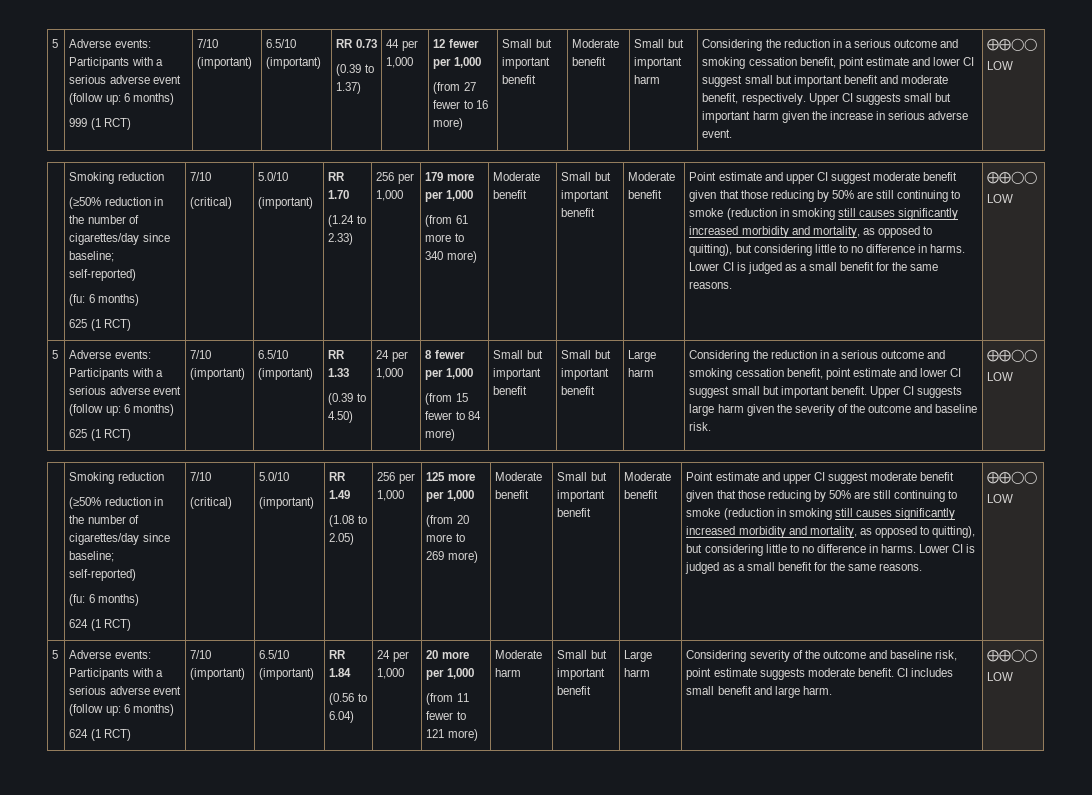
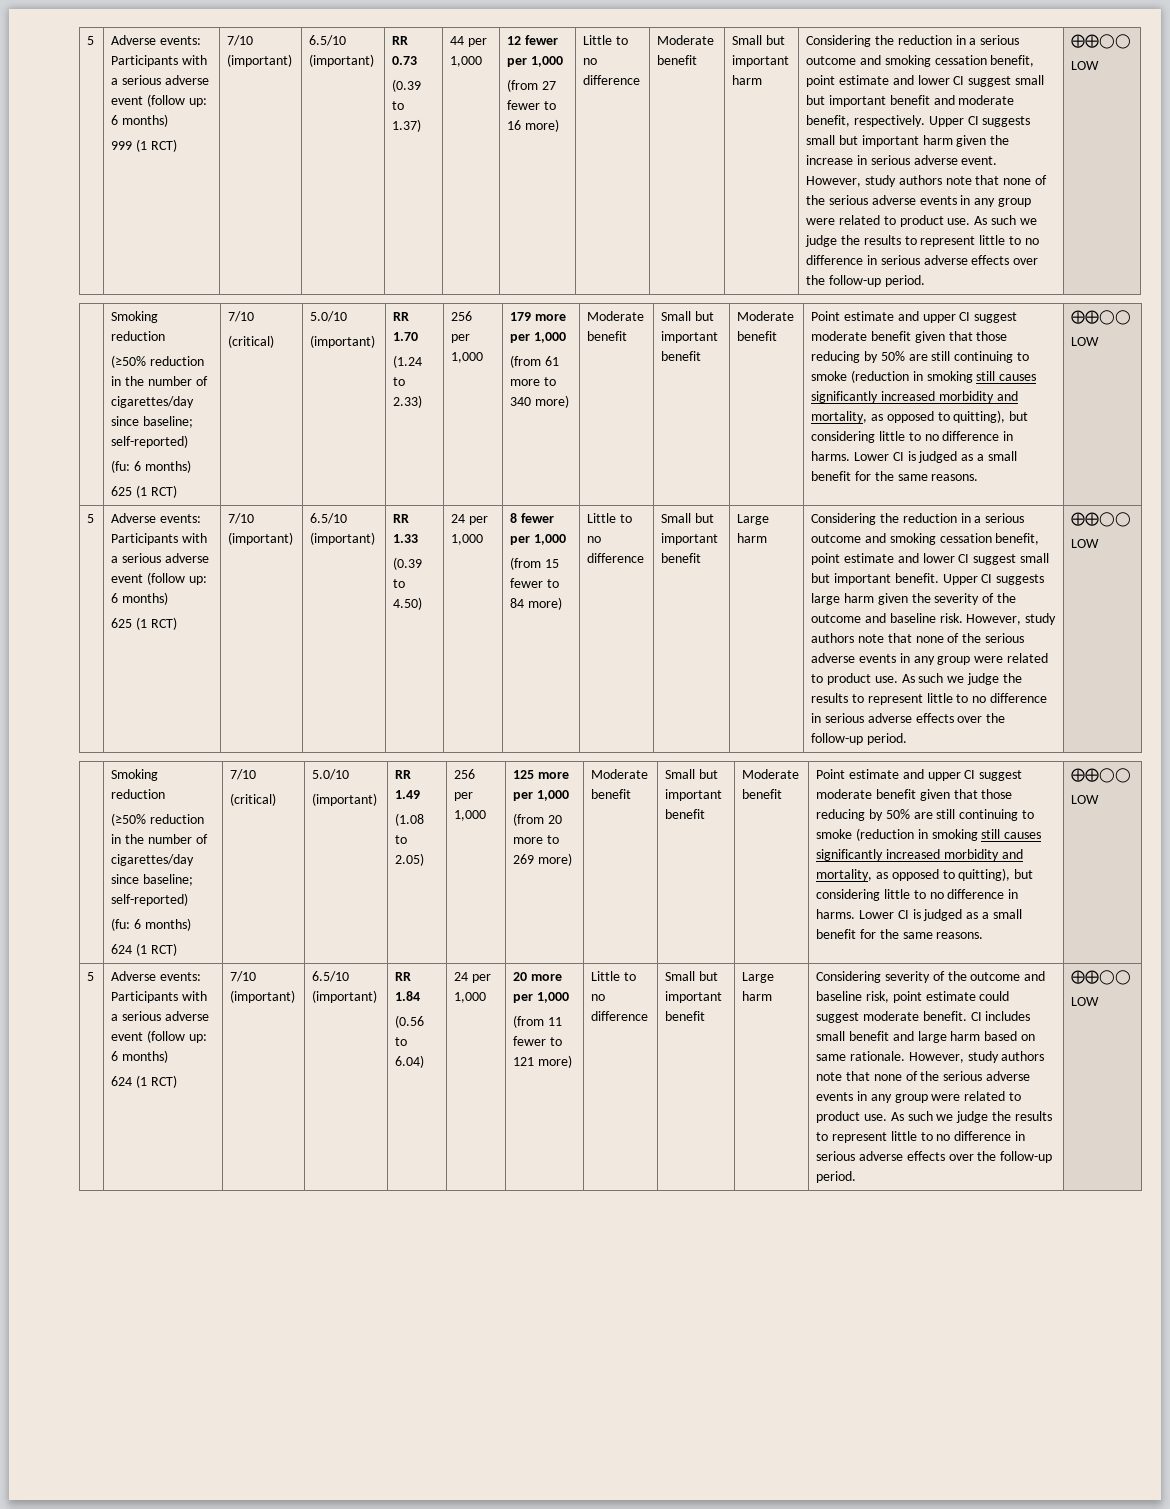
- (from 27 fewer to 16 more) | Small but important benefit
+ (from 27 fewer to 16 more) | Little to no difference
- Upper CI suggests small but important harm given the increase in serious adverse event.
+ Upper CI suggests small but important harm given the increase in serious adverse event. However, study authors note that none of the serious adverse events in any group were related to product use. As such we judge the results to represent little to no difference in serious adverse effects over the follow-up period.
- (from 15 fewer to 84 more) | Small but important benefit
+ (from 15 fewer to 84 more) | Little to no difference
- Upper CI suggests large harm given the severity of the outcome and baseline risk.
+ Upper CI suggests large harm given the severity of the outcome and baseline risk. However, study authors note that none of the serious adverse events in any group were related to product use. As such we judge the results to represent little to no difference in serious adverse effects over the follow-up period.
- (from 11 fewer to 121 more) | Moderate harm
+ (from 11 fewer to 121 more) | Little to no difference
- Considering severity of the outcome and baseline risk, point estimate suggests moderate benefit.
+ Considering severity of the outcome and baseline risk, point estimate could suggest moderate benefit.
- CI includes small benefit and large harm.
+ CI includes small benefit and large harm based on same rationale. However, study authors note that none of the serious adverse events in any group were related to product use. As such we judge the results to represent little to no difference in serious adverse effects over the follow-up period.

